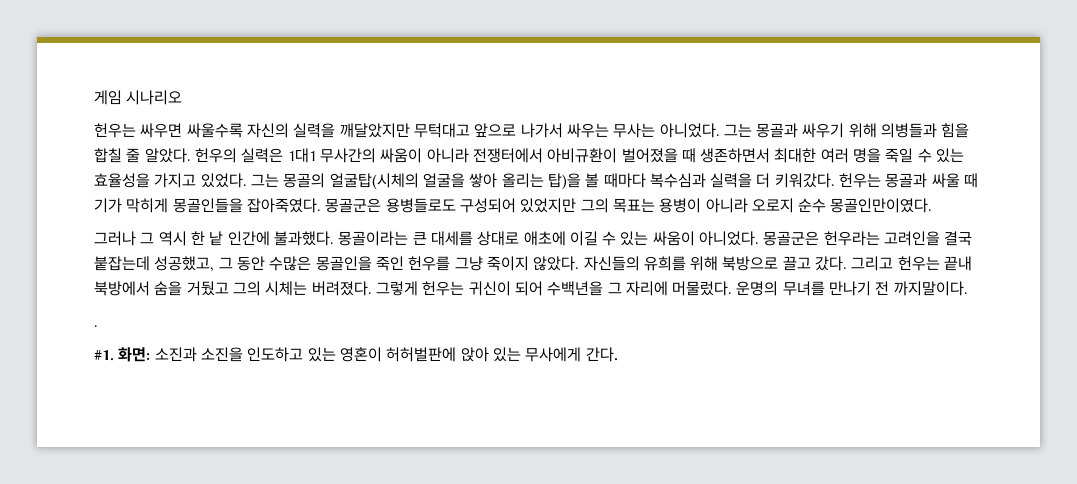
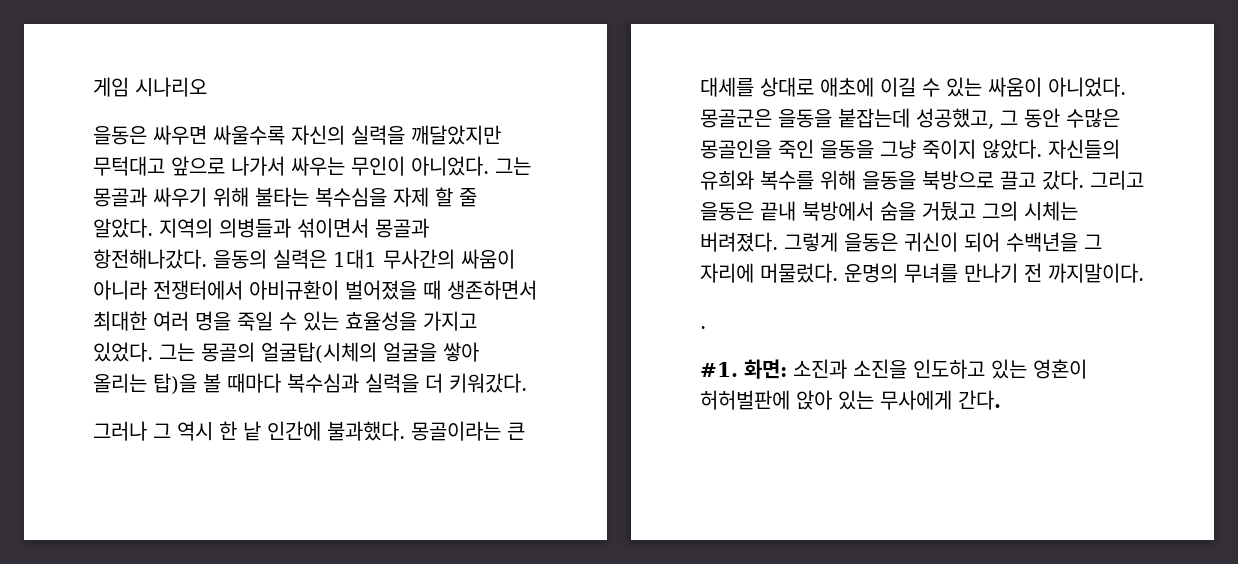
- 헌우는 싸우면 싸울수록 자신의 실력을 깨달았지만 무턱대고 앞으로 나가서 싸우는 무사는 아니었다.
+ 을동은 싸우면 싸울수록 자신의 실력을 깨달았지만 무턱대고 앞으로 나가서 싸우는 무인이 아니었다.
- 그는 몽골과 싸우기 위해 의병들과 힘을 합칠 줄 알았다. 헌우의 실력은 1대1 무사간의 싸움이 아니라 전쟁터에서 아비규환이 벌어졌을 때 생존하면서 최대한 여러 명을 죽일 수 있는 효율성을 가지고 있었다.
+ 그는 몽골과 싸우기 위해 불타는 복수심을 자제 할 줄 알았다. 지역의 의병들과 섞이면서 몽골과 항전해나갔다. 을동의 실력은 1대1 무사간의 싸움이 아니라 전쟁터에서 아비규환이 벌어졌을 때 생존하면서 최대한 여러 명을 죽일 수 있는 효율성을 가지고 있었다.
- 헌우는 몽골과 싸울 때 기가 막히게 몽골인들을 잡아죽였다. 몽골군은 용병들로도 구성되어 있었지만 그의 목표는 용병이 아니라 오로지 순수 몽골인만이였다.
- 몽골군은 헌우라는 고려인을 결국 붙잡는데 성공했고, 그 동안 수많은 몽골인을 죽인 헌우를 그냥 죽이지 않았다.
+ 몽골군은 을동을 붙잡는데 성공했고, 그 동안 수많은 몽골인을 죽인 을동을 그냥 죽이지 않았다.
- 자신들의 유희를 위해 북방으로 끌고 갔다.
+ 자신들의 유희와 복수를 위해 을동을 북방으로 끌고 갔다.
- 그리고 헌우는 끝내 북방에서 숨을 거뒀고 그의 시체는 버려졌다.
+ 그리고 을동은 끝내 북방에서 숨을 거뒀고 그의 시체는 버려졌다.
- 그렇게 헌우는 귀신이 되어 수백년을 그 자리에 머물렀다.
+ 그렇게 을동은 귀신이 되어 수백년을 그 자리에 머물렀다.

